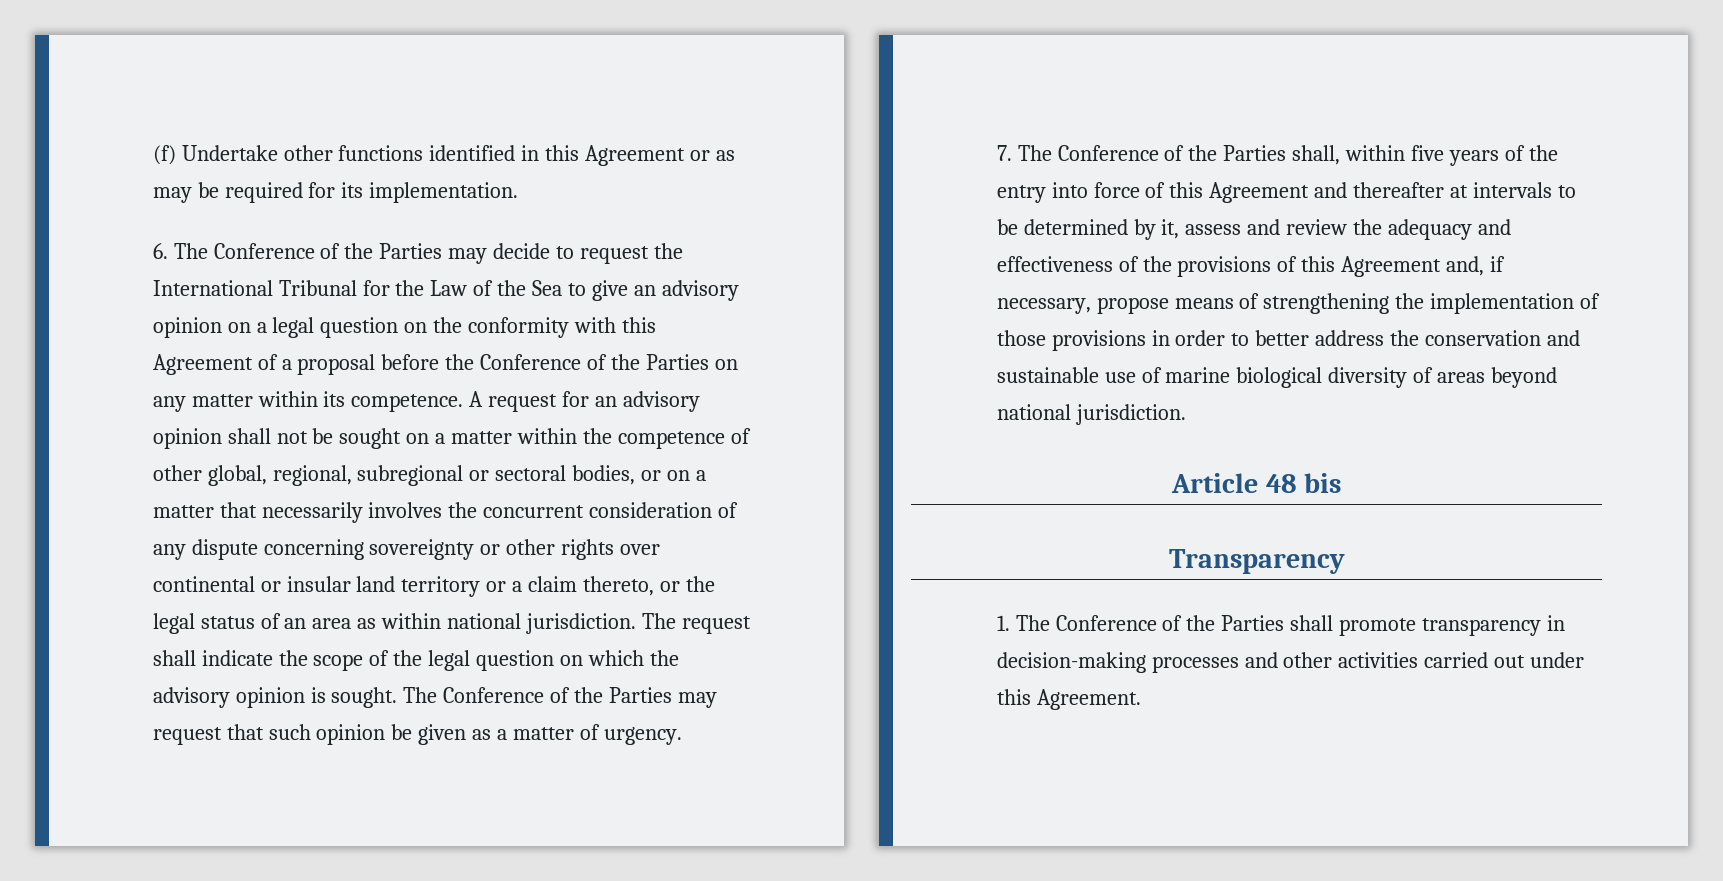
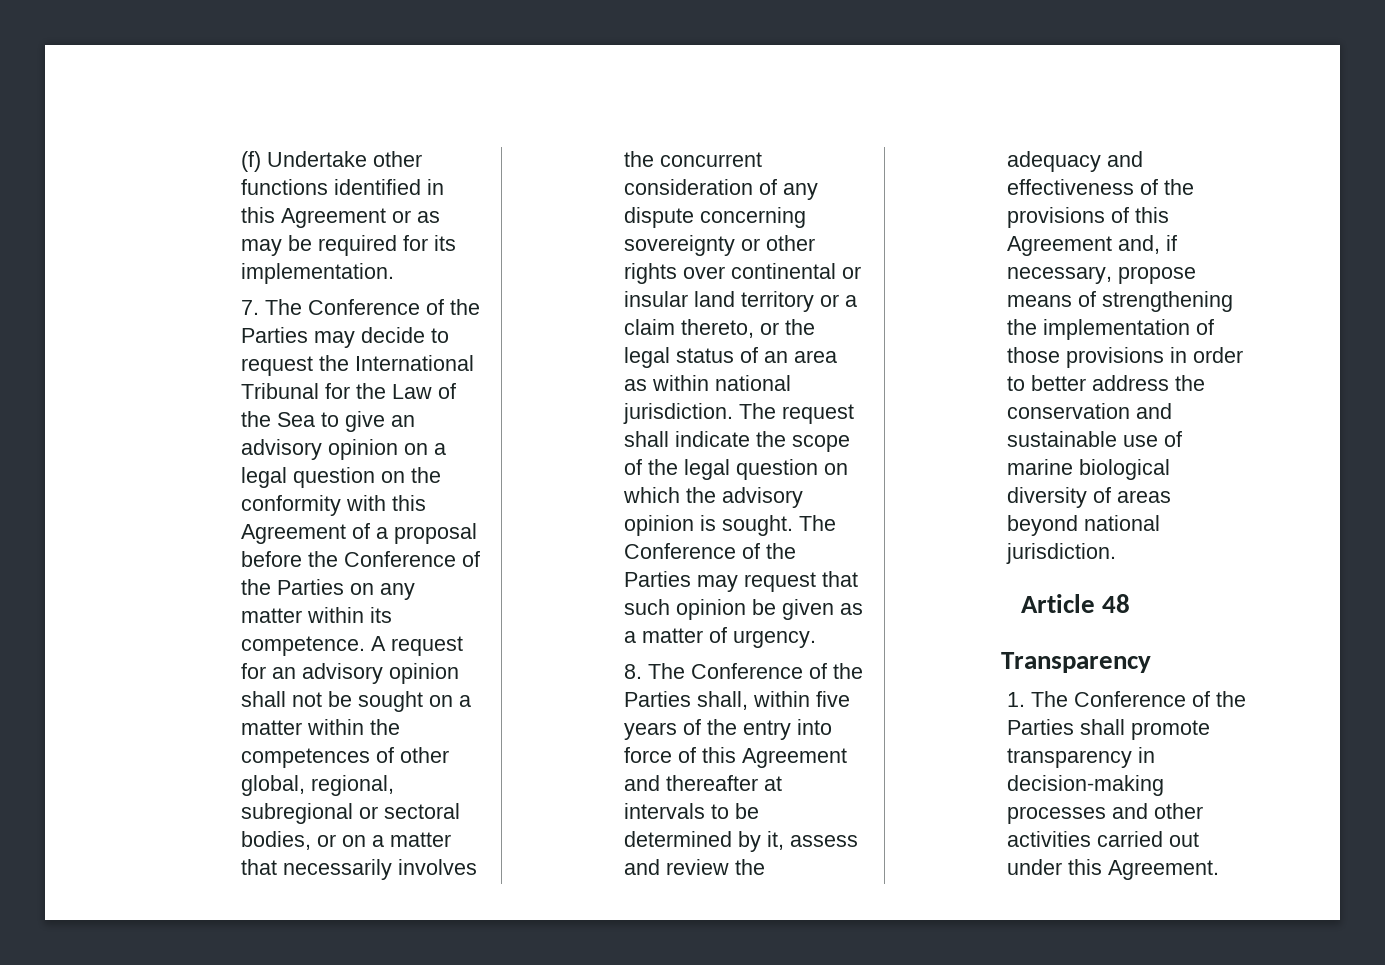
- 6. The Conference of the Parties may decide to request the International Tribunal for the Law of the Sea to give an advisory opinion on a legal question on the conformity with this Agreement of a proposal before the Conference of the Parties on any matter within its competence.
+ 7. The Conference of the Parties may decide to request the International Tribunal for the Law of the Sea to give an advisory opinion on a legal question on the conformity with this Agreement of a proposal before the Conference of the Parties on any matter within its competence.
- A request for an advisory opinion shall not be sought on a matter within the competence of other global, regional, subregional or sectoral bodies, or on a matter that necessarily involves the concurrent consideration of any dispute concerning sovereignty or other rights over continental or insular land territory or a claim thereto, or the legal status of an area as within national jurisdiction.
+ A request for an advisory opinion shall not be sought on a matter within the competences of other global, regional, subregional or sectoral bodies, or on a matter that necessarily involves the concurrent consideration of any dispute concerning sovereignty or other rights over continental or insular land territory or a claim thereto, or the legal status of an area as within national jurisdiction.
- 7. The Conference of the Parties shall, within five years of the entry into force of this Agreement and thereafter at intervals to be determined by it, assess and review the adequacy and effectiveness of the provisions of this Agreement and, if necessary, propose means of strengthening the implementation of those provisions in order to better address the conservation and sustainable use of marine biological diversity of areas beyond national jurisdiction.
+ 8. The Conference of the Parties shall, within five years of the entry into force of this Agreement and thereafter at intervals to be determined by it, assess and review the adequacy and effectiveness of the provisions of this Agreement and, if necessary, propose means of strengthening the implementation of those provisions in order to better address the conservation and sustainable use of marine biological diversity of areas beyond national jurisdiction.
- Article 48 bis
+ Article 48

